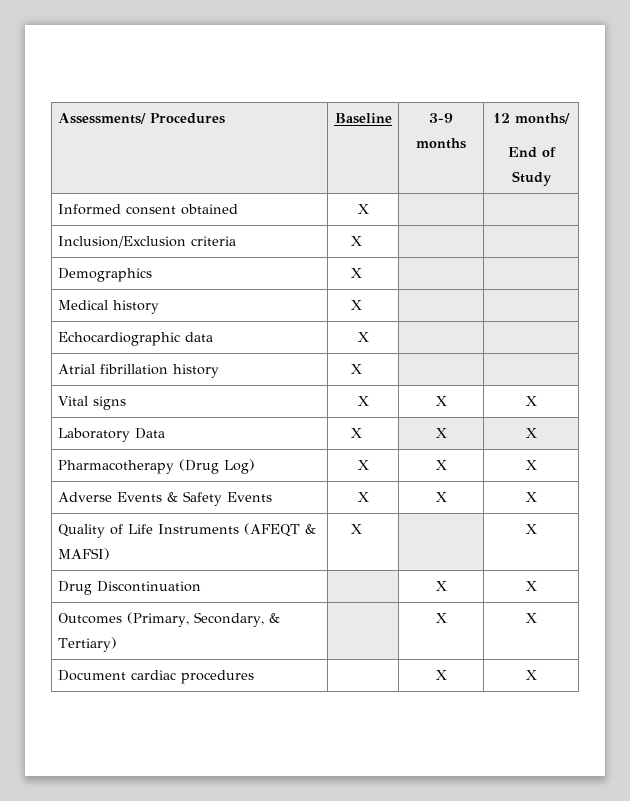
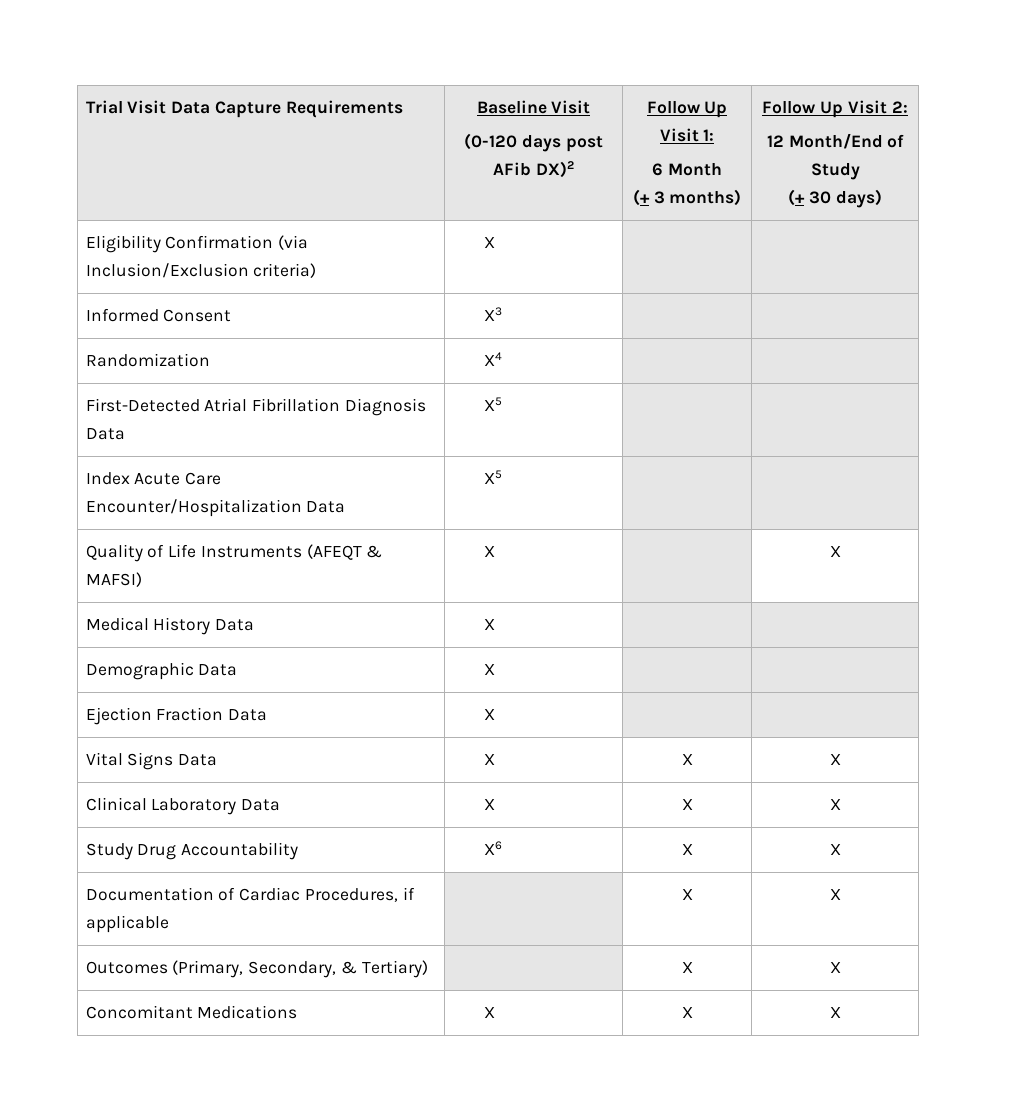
- Assessments/ Procedures | Baseline | 3-9 months | 12 months/
- End of Study
- Informed consent obtained | X | |
- Inclusion/Exclusion criteria | X | |
- Demographics | X | |
- Medical history | X | |
- Echocardiographic data | X | |
- Atrial fibrillation history | X | |
- Vital signs | X | X | X
- Laboratory Data | X | X | X
- Pharmacotherapy (Drug Log) | X | X | X
- Adverse Events & Safety Events | X | X | X
+ Trial Visit Data Capture Requirements | Baseline Visit
+ (0-120 days post AFib DX)2 | Follow Up Visit 1:
+ 6 Month
+ (+ 3 months) | Follow Up Visit 2:
+ 12 Month/End of Study
+ (+ 30 days)
+ Eligibility Confirmation (via Inclusion/Exclusion criteria) | X | |
+ Informed Consent | X3 | |
+ Randomization | X4 | |
+ First-Detected Atrial Fibrillation Diagnosis Data | X5 | |
+ Index Acute Care Encounter/Hospitalization Data | X5 | |
- Drug Discontinuation | | X | X
+ Medical History Data | X | |
+ Demographic Data | X | |
+ Ejection Fraction Data | X | |
+ Vital Signs Data | X | X | X
+ Clinical Laboratory Data | X | X | X
+ Study Drug Accountability | X6 | X | X
+ Documentation of Cardiac Procedures, if applicable | | X | X
- Document cardiac procedures | | X | X
+ Concomitant Medications | X | X | X

